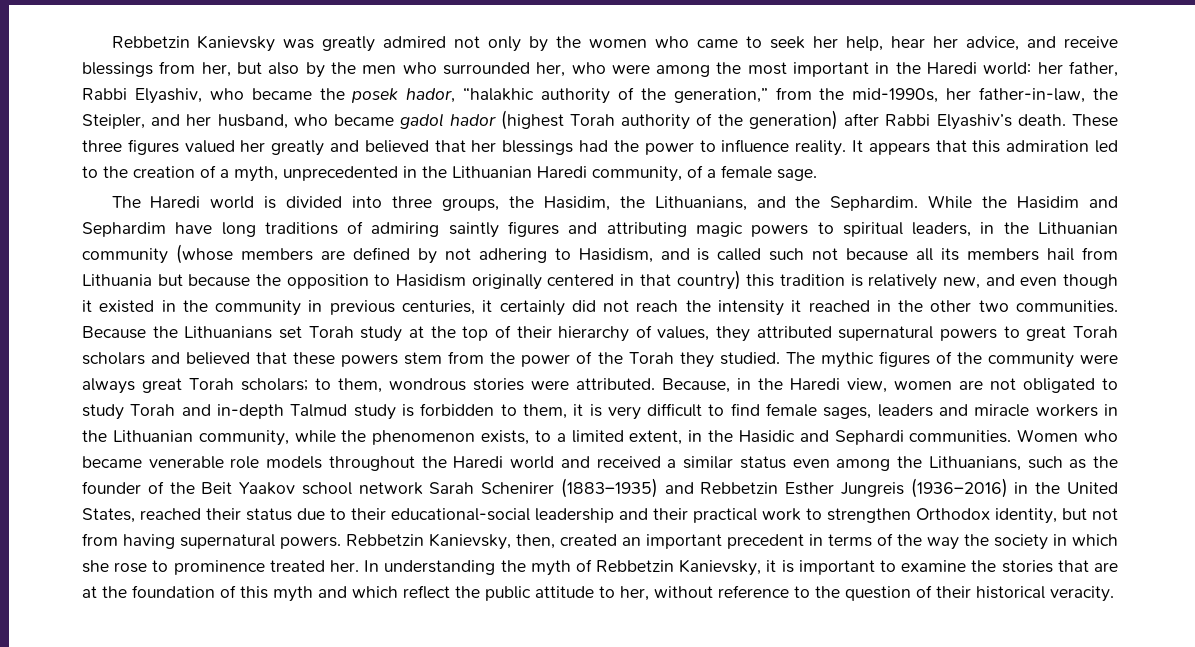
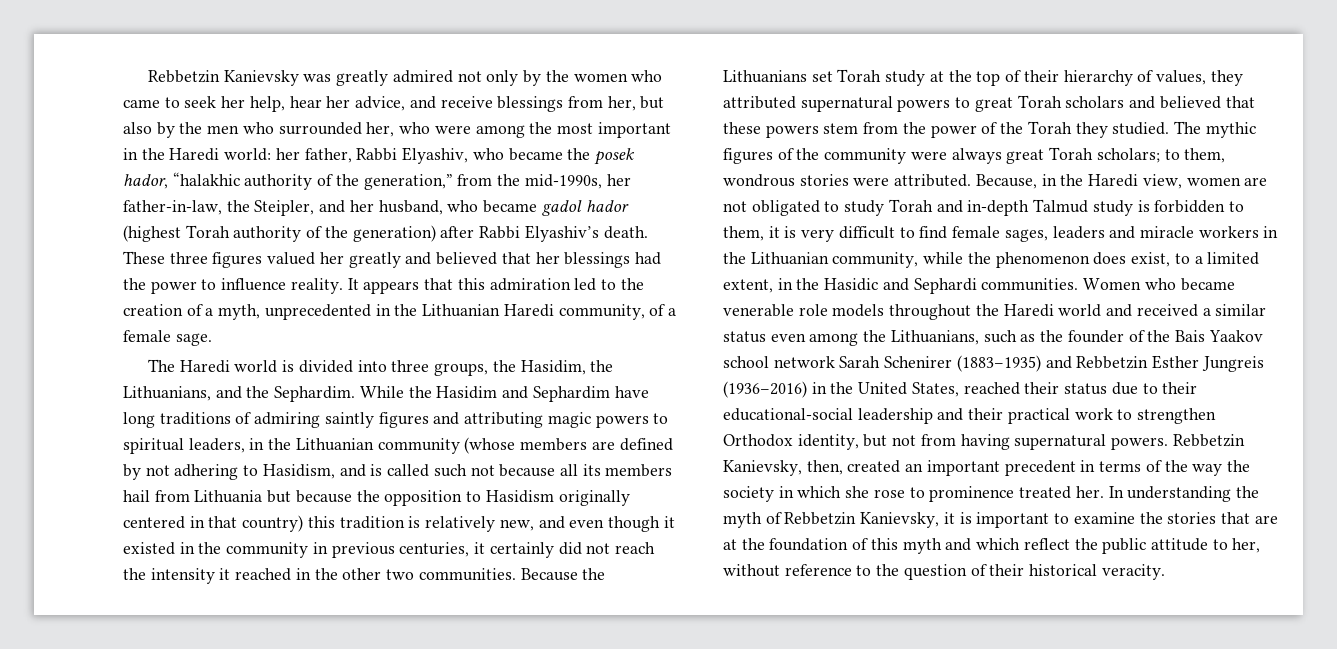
- Because, in the Haredi view, women are not obligated to study Torah and in-depth Talmud study is forbidden to them, it is very difficult to find female sages, leaders and miracle workers in the Lithuanian community, while the phenomenon exists, to a limited extent, in the Hasidic and Sephardi communities.
+ Because, in the Haredi view, women are not obligated to study Torah and in-depth Talmud study is forbidden to them, it is very difficult to find female sages, leaders and miracle workers in the Lithuanian community, while the phenomenon does exist, to a limited extent, in the Hasidic and Sephardi communities.
- Women who became venerable role models throughout the Haredi world and received a similar status even among the Lithuanians, such as the founder of the Beit Yaakov school network Sarah Schenirer (1883–1935) and Rebbetzin Esther Jungreis (1936–2016) in the United States, reached their status due to their educational-social leadership and their practical work to strengthen Orthodox identity, but not from having supernatural powers.
+ Women who became venerable role models throughout the Haredi world and received a similar status even among the Lithuanians, such as the founder of the Bais Yaakov school network Sarah Schenirer (1883–1935) and Rebbetzin Esther Jungreis (1936–2016) in the United States, reached their status due to their educational-social leadership and their practical work to strengthen Orthodox identity, but not from having supernatural powers.

